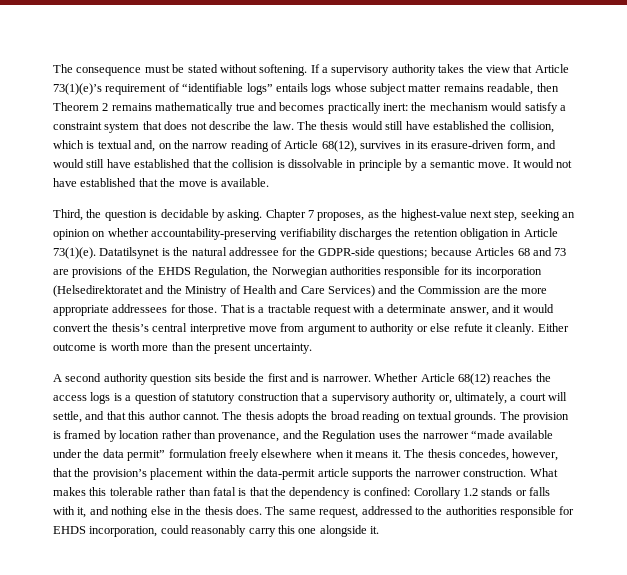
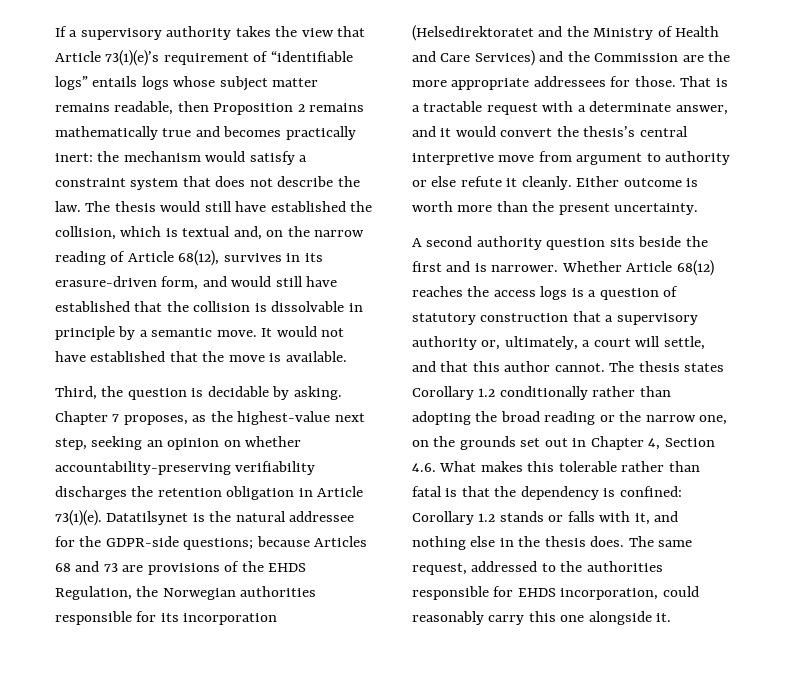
- The consequence must be stated without softening. If a supervisory authority takes the view that Article 73(1)(e)’s requirement of “identifiable logs” entails logs whose subject matter remains readable, then Theorem 2 remains mathematically true and becomes practically inert: the mechanism would satisfy a constraint system that does not describe the law.
+ If a supervisory authority takes the view that Article 73(1)(e)’s requirement of “identifiable logs” entails logs whose subject matter remains readable, then Proposition 2 remains mathematically true and becomes practically inert: the mechanism would satisfy a constraint system that does not describe the law.
- The thesis adopts the broad reading on textual grounds. The provision is framed by location rather than provenance, and the Regulation uses the narrower “made available under the data permit” formulation freely elsewhere when it means it. The thesis concedes, however, that the provision’s placement within the data-permit article supports the narrower construction. What makes this tolerable rather than fatal is that the dependency is confined: Corollary 1.2 stands or falls with it, and nothing else in the thesis does.
+ The thesis states Corollary 1.2 conditionally rather than adopting the broad reading or the narrow one, on the grounds set out in Chapter 4, Section 4.6. What makes this tolerable rather than fatal is that the dependency is confined: Corollary 1.2 stands or falls with it, and nothing else in the thesis does.

